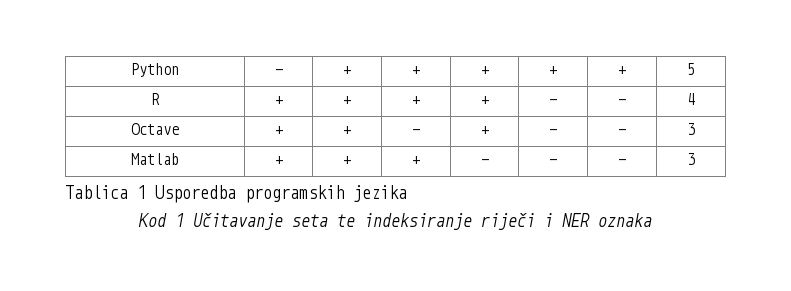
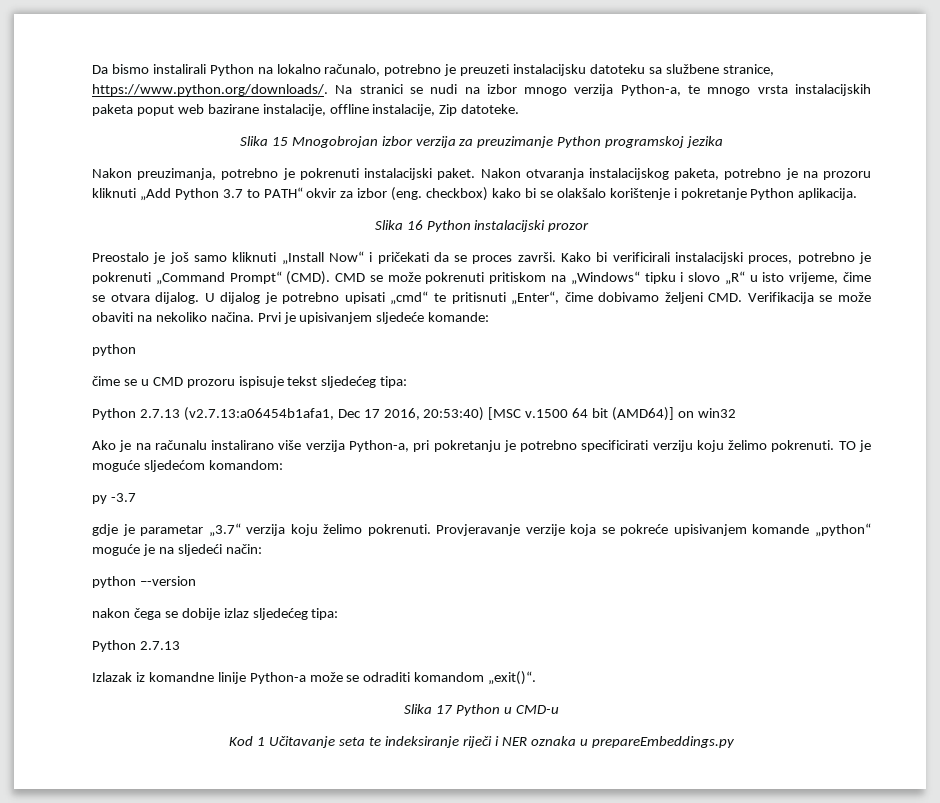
- Python | - | + | + | + | + | + | 5
- R | + | + | + | + | - | - | 4
- Octave | + | + | - | + | - | - | 3
- Matlab | + | + | + | - | - | - | 3
- Tablica 1 Usporedba programskih jezika
+ Da bismo instalirali Python na lokalno računalo, potrebno je preuzeti instalacijsku datoteku sa službene stranice, https://www.python.org/downloads/. Na stranici se nudi na izbor mnogo verzija Python-a, te mnogo vrsta instalacijskih paketa poput web bazirane instalacije, offline instalacije, Zip datoteke.
+ Slika 15 Mnogobrojan izbor verzija za preuzimanje Python programskoj jezika
+ Nakon preuzimanja, potrebno je pokrenuti instalacijski paket. Nakon otvaranja instalacijskog paketa, potrebno je na prozoru kliknuti „Add Python 3.7 to PATH“ okvir za izbor (eng. checkbox) kako bi se olakšalo korištenje i pokretanje Python aplikacija.
+ Slika 16 Python instalacijski prozor
+ Preostalo je još samo kliknuti „Install Now“ i pričekati da se proces završi. Kako bi verificirali instalacijski proces, potrebno je pokrenuti „Command Prompt“ (CMD). CMD se može pokrenuti pritiskom na „Windows“ tipku i slovo „R“ u isto vrijeme, čime se otvara dijalog. U dijalog je potrebno upisati „cmd“ te pritisnuti „Enter“, čime dobivamo željeni CMD. Verifikacija se može obaviti na nekoliko načina. Prvi je upisivanjem sljedeće komande:
+ python
+ čime se u CMD prozoru ispisuje tekst sljedećeg tipa:
+ Python 2.7.13 (v2.7.13:a06454b1afa1, Dec 17 2016, 20:53:40) [MSC v.1500 64 bit (AMD64)] on win32
+ Ako je na računalu instalirano više verzija Python-a, pri pokretanju je potrebno specificirati verziju koju želimo pokrenuti. TO je moguće sljedećom komandom:
+ py -3.7
+ gdje je parametar „3.7“ verzija koju želimo pokrenuti. Provjeravanje verzije koja se pokreće upisivanjem komande „python“ moguće je na sljedeći način:
+ python –-version
+ nakon čega se dobije izlaz sljedećeg tipa:
+ Python 2.7.13
+ Izlazak iz komandne linije Python-a može se odraditi komandom „exit()“.
+ Slika 17 Python u CMD-u
- Kod 1 Učitavanje seta te indeksiranje riječi i NER oznaka
+ Kod 1 Učitavanje seta te indeksiranje riječi i NER oznaka u prepareEmbeddings.py

